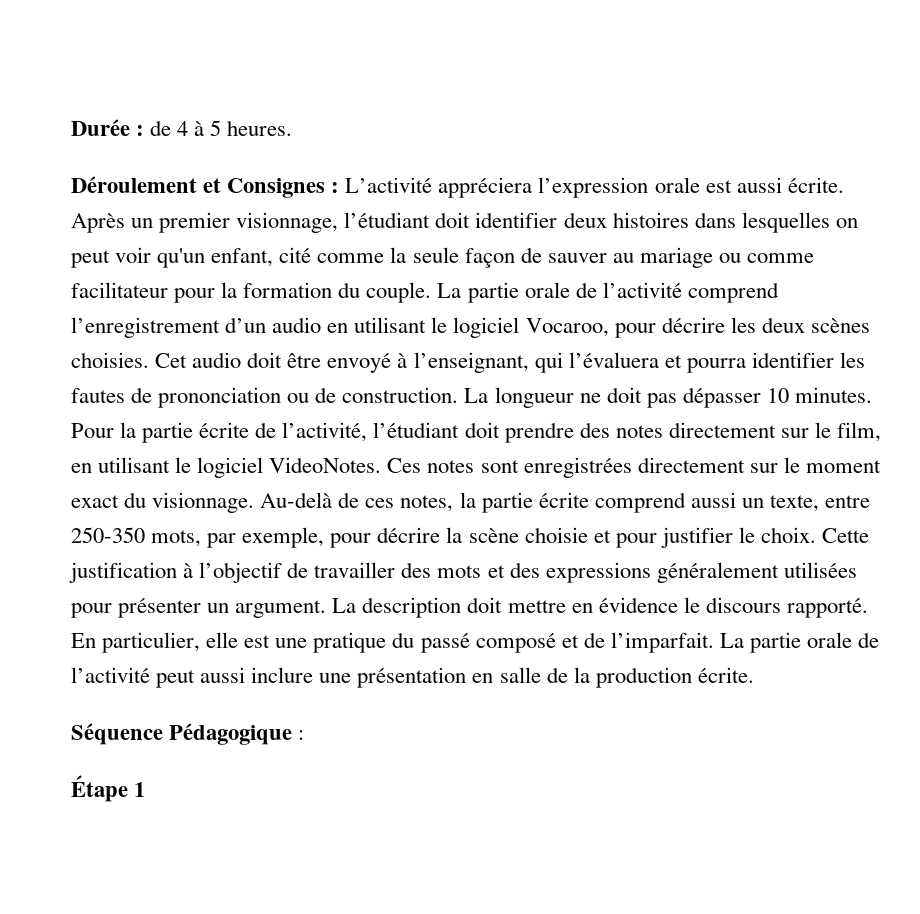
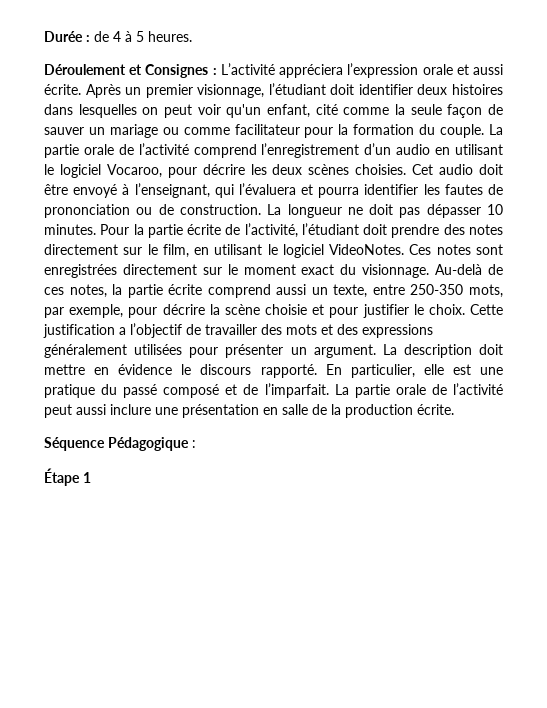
- Déroulement et Consignes : L’activité appréciera l’expression orale est aussi écrite.
+ Déroulement et Consignes : L’activité appréciera l’expression orale et aussi écrite.
- Après un premier visionnage, l’étudiant doit identifier deux histoires dans lesquelles on peut voir qu'un enfant, cité comme la seule façon de sauver au mariage ou comme facilitateur pour la formation du couple.
+ Après un premier visionnage, l’étudiant doit identifier deux histoires dans lesquelles on peut voir qu'un enfant, cité comme la seule façon de sauver un mariage ou comme facilitateur pour la formation du couple.
- Cette justification à l’objectif de travailler des mots et des expressions généralement utilisées pour présenter un argument.
+ Cette justification a l’objectif de travailler des mots et des expressions généralement utilisées pour présenter un argument.

